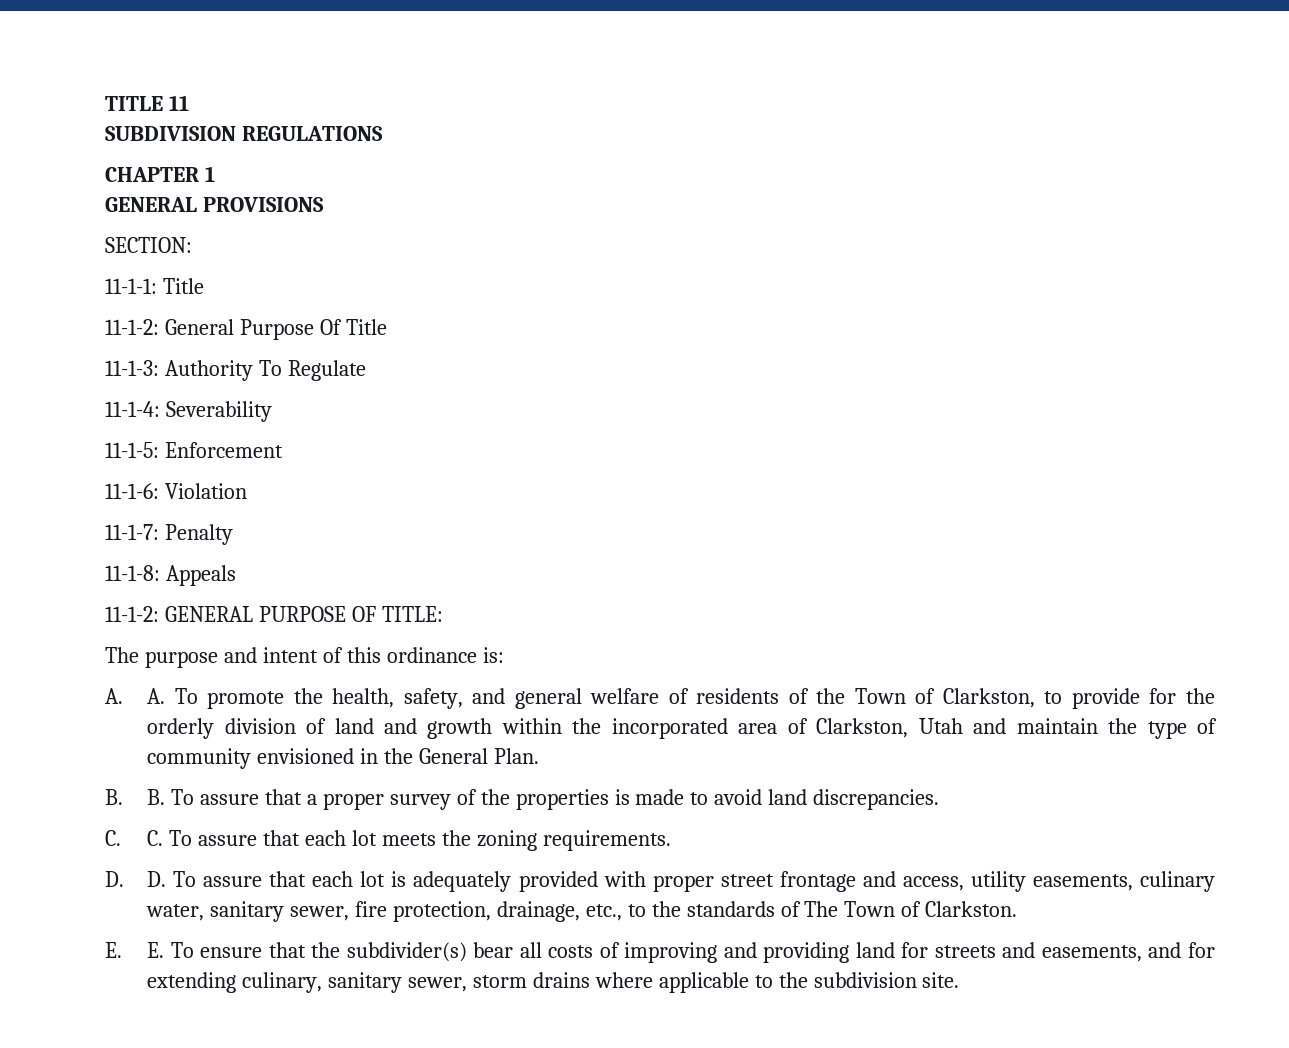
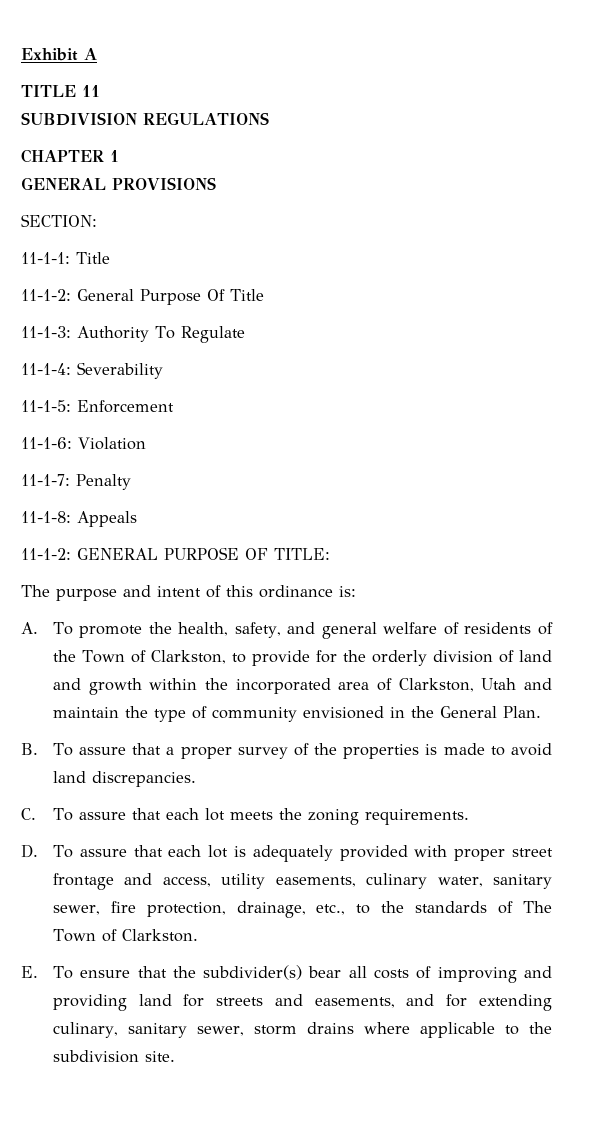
+ Exhibit A
- A. A. To promote the health, safety, and general welfare of residents of the Town of Clarkston, to provide for the orderly division of land and growth within the incorporated area of Clarkston, Utah and maintain the type of community envisioned in the General Plan.
+ A. To promote the health, safety, and general welfare of residents of the Town of Clarkston, to provide for the orderly division of land and growth within the incorporated area of Clarkston, Utah and maintain the type of community envisioned in the General Plan.
- B. B. To assure that a proper survey of the properties is made to avoid land discrepancies.
+ B. To assure that a proper survey of the properties is made to avoid land discrepancies.
- C. C. To assure that each lot meets the zoning requirements.
+ C. To assure that each lot meets the zoning requirements.
- D. D. To assure that each lot is adequately provided with proper street frontage and access, utility easements, culinary water, sanitary sewer, fire protection, drainage, etc., to the standards of The Town of Clarkston.
+ D. To assure that each lot is adequately provided with proper street frontage and access, utility easements, culinary water, sanitary sewer, fire protection, drainage, etc., to the standards of The Town of Clarkston.
- E. E. To ensure that the subdivider(s) bear all costs of improving and providing land for streets and easements, and for extending culinary, sanitary sewer, storm drains where applicable to the subdivision site.
+ E. To ensure that the subdivider(s) bear all costs of improving and providing land for streets and easements, and for extending culinary, sanitary sewer, storm drains where applicable to the subdivision site.

